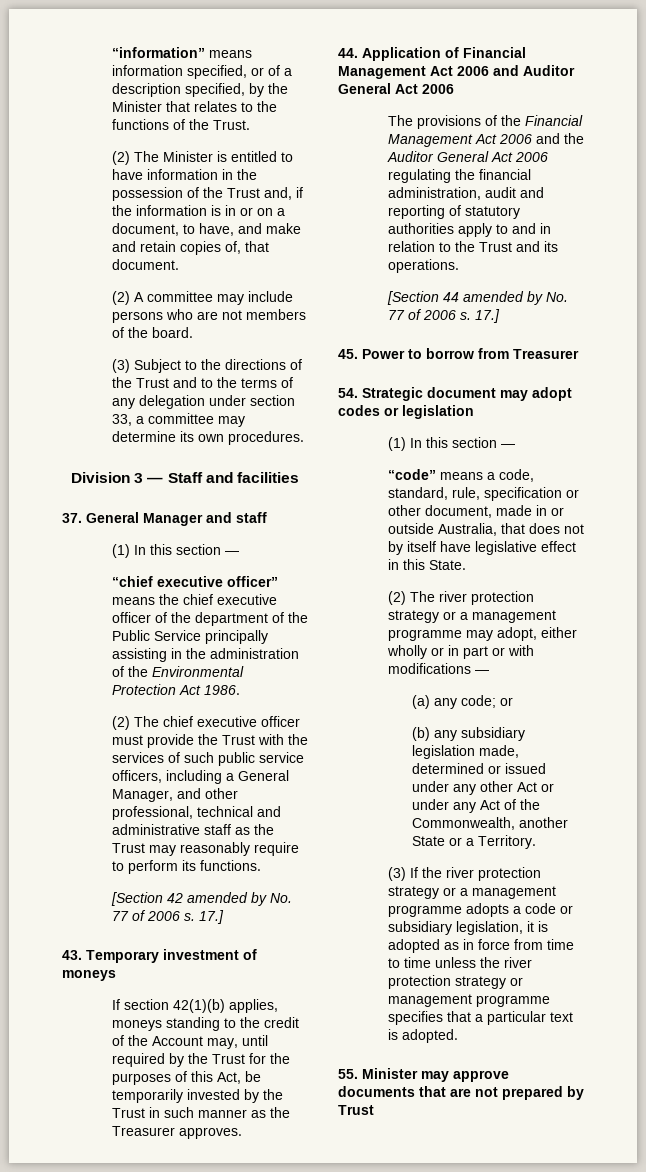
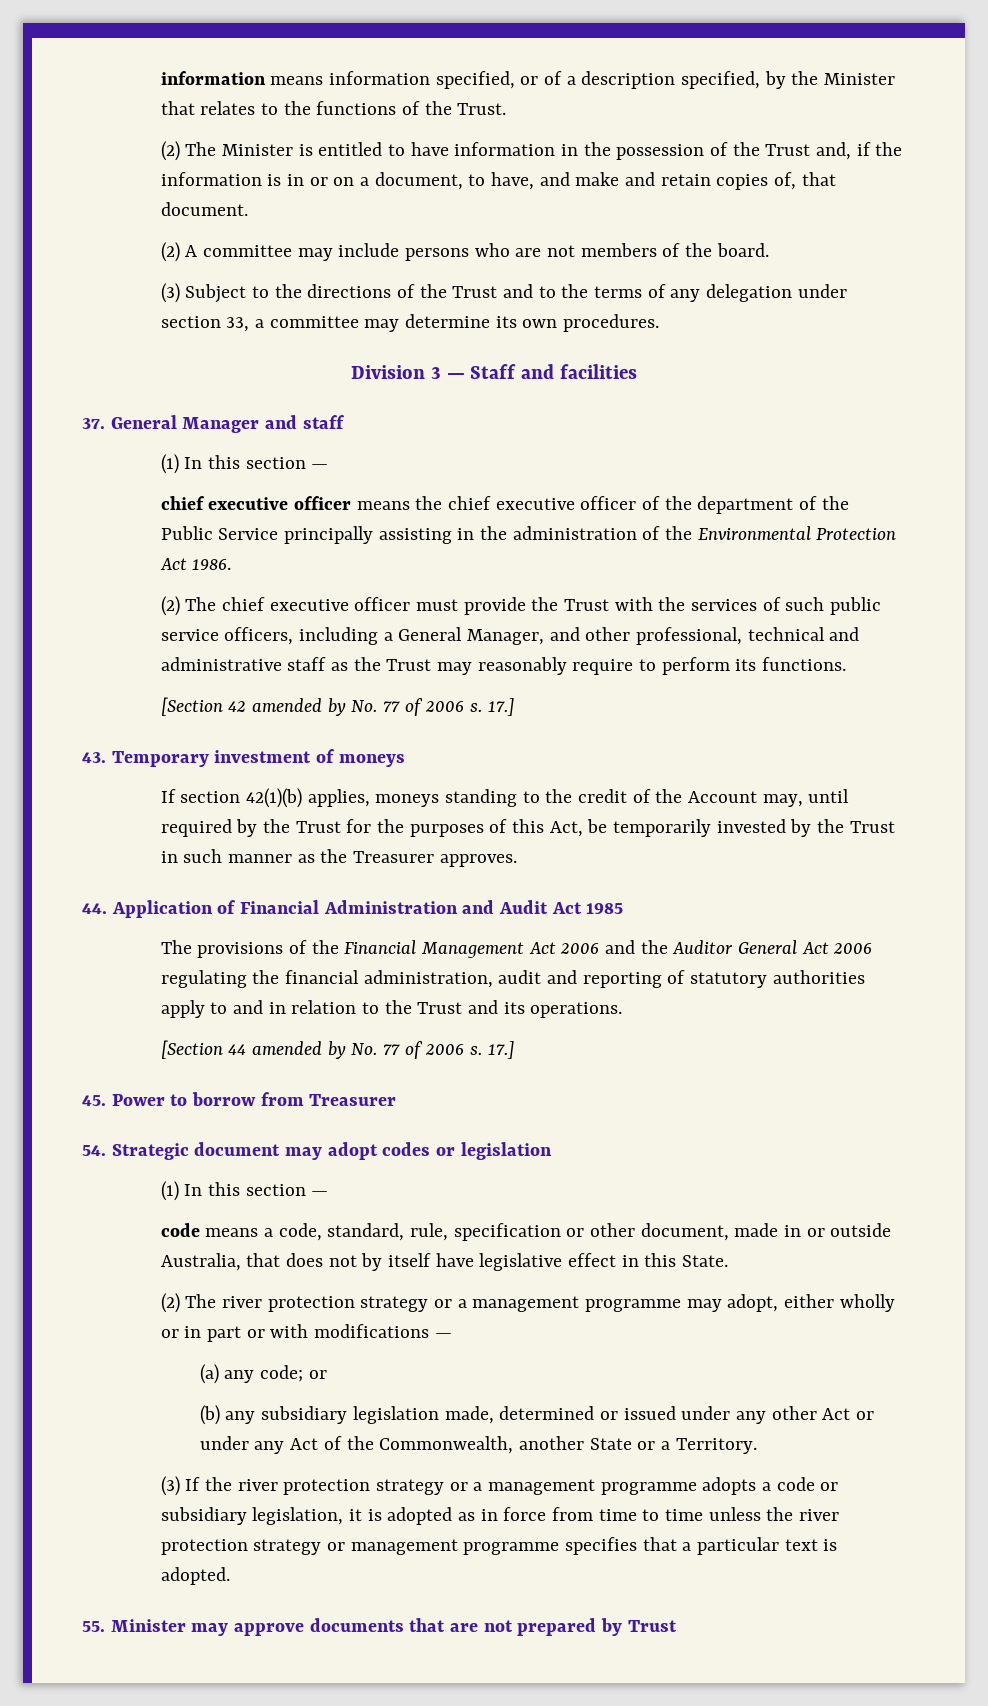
- “information” means information specified, or of a description specified, by the Minister that relates to the functions of the Trust.
+ information means information specified, or of a description specified, by the Minister that relates to the functions of the Trust.
- “chief executive officer” means the chief executive officer of the department of the Public Service principally assisting in the administration of the Environmental Protection Act 1986.
+ chief executive officer means the chief executive officer of the department of the Public Service principally assisting in the administration of the Environmental Protection Act 1986.
- 44. Application of Financial Management Act 2006 and Auditor General Act 2006
+ 44. Application of Financial Administration and Audit Act 1985
- “code” means a code, standard, rule, specification or other document, made in or outside Australia, that does not by itself have legislative effect in this State.
+ code means a code, standard, rule, specification or other document, made in or outside Australia, that does not by itself have legislative effect in this State.

